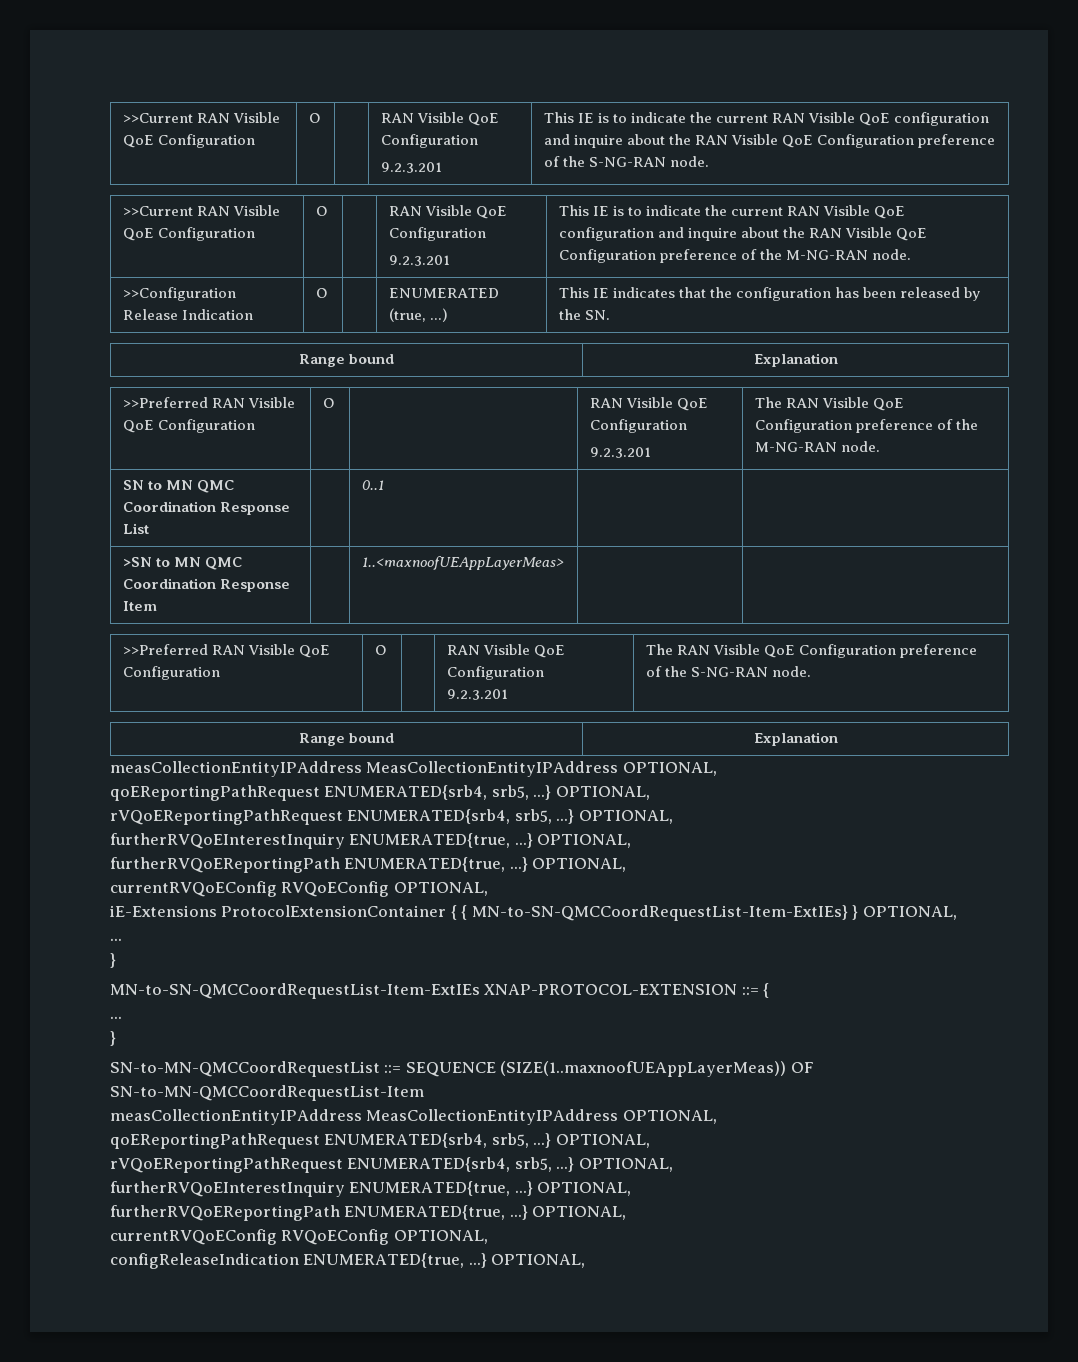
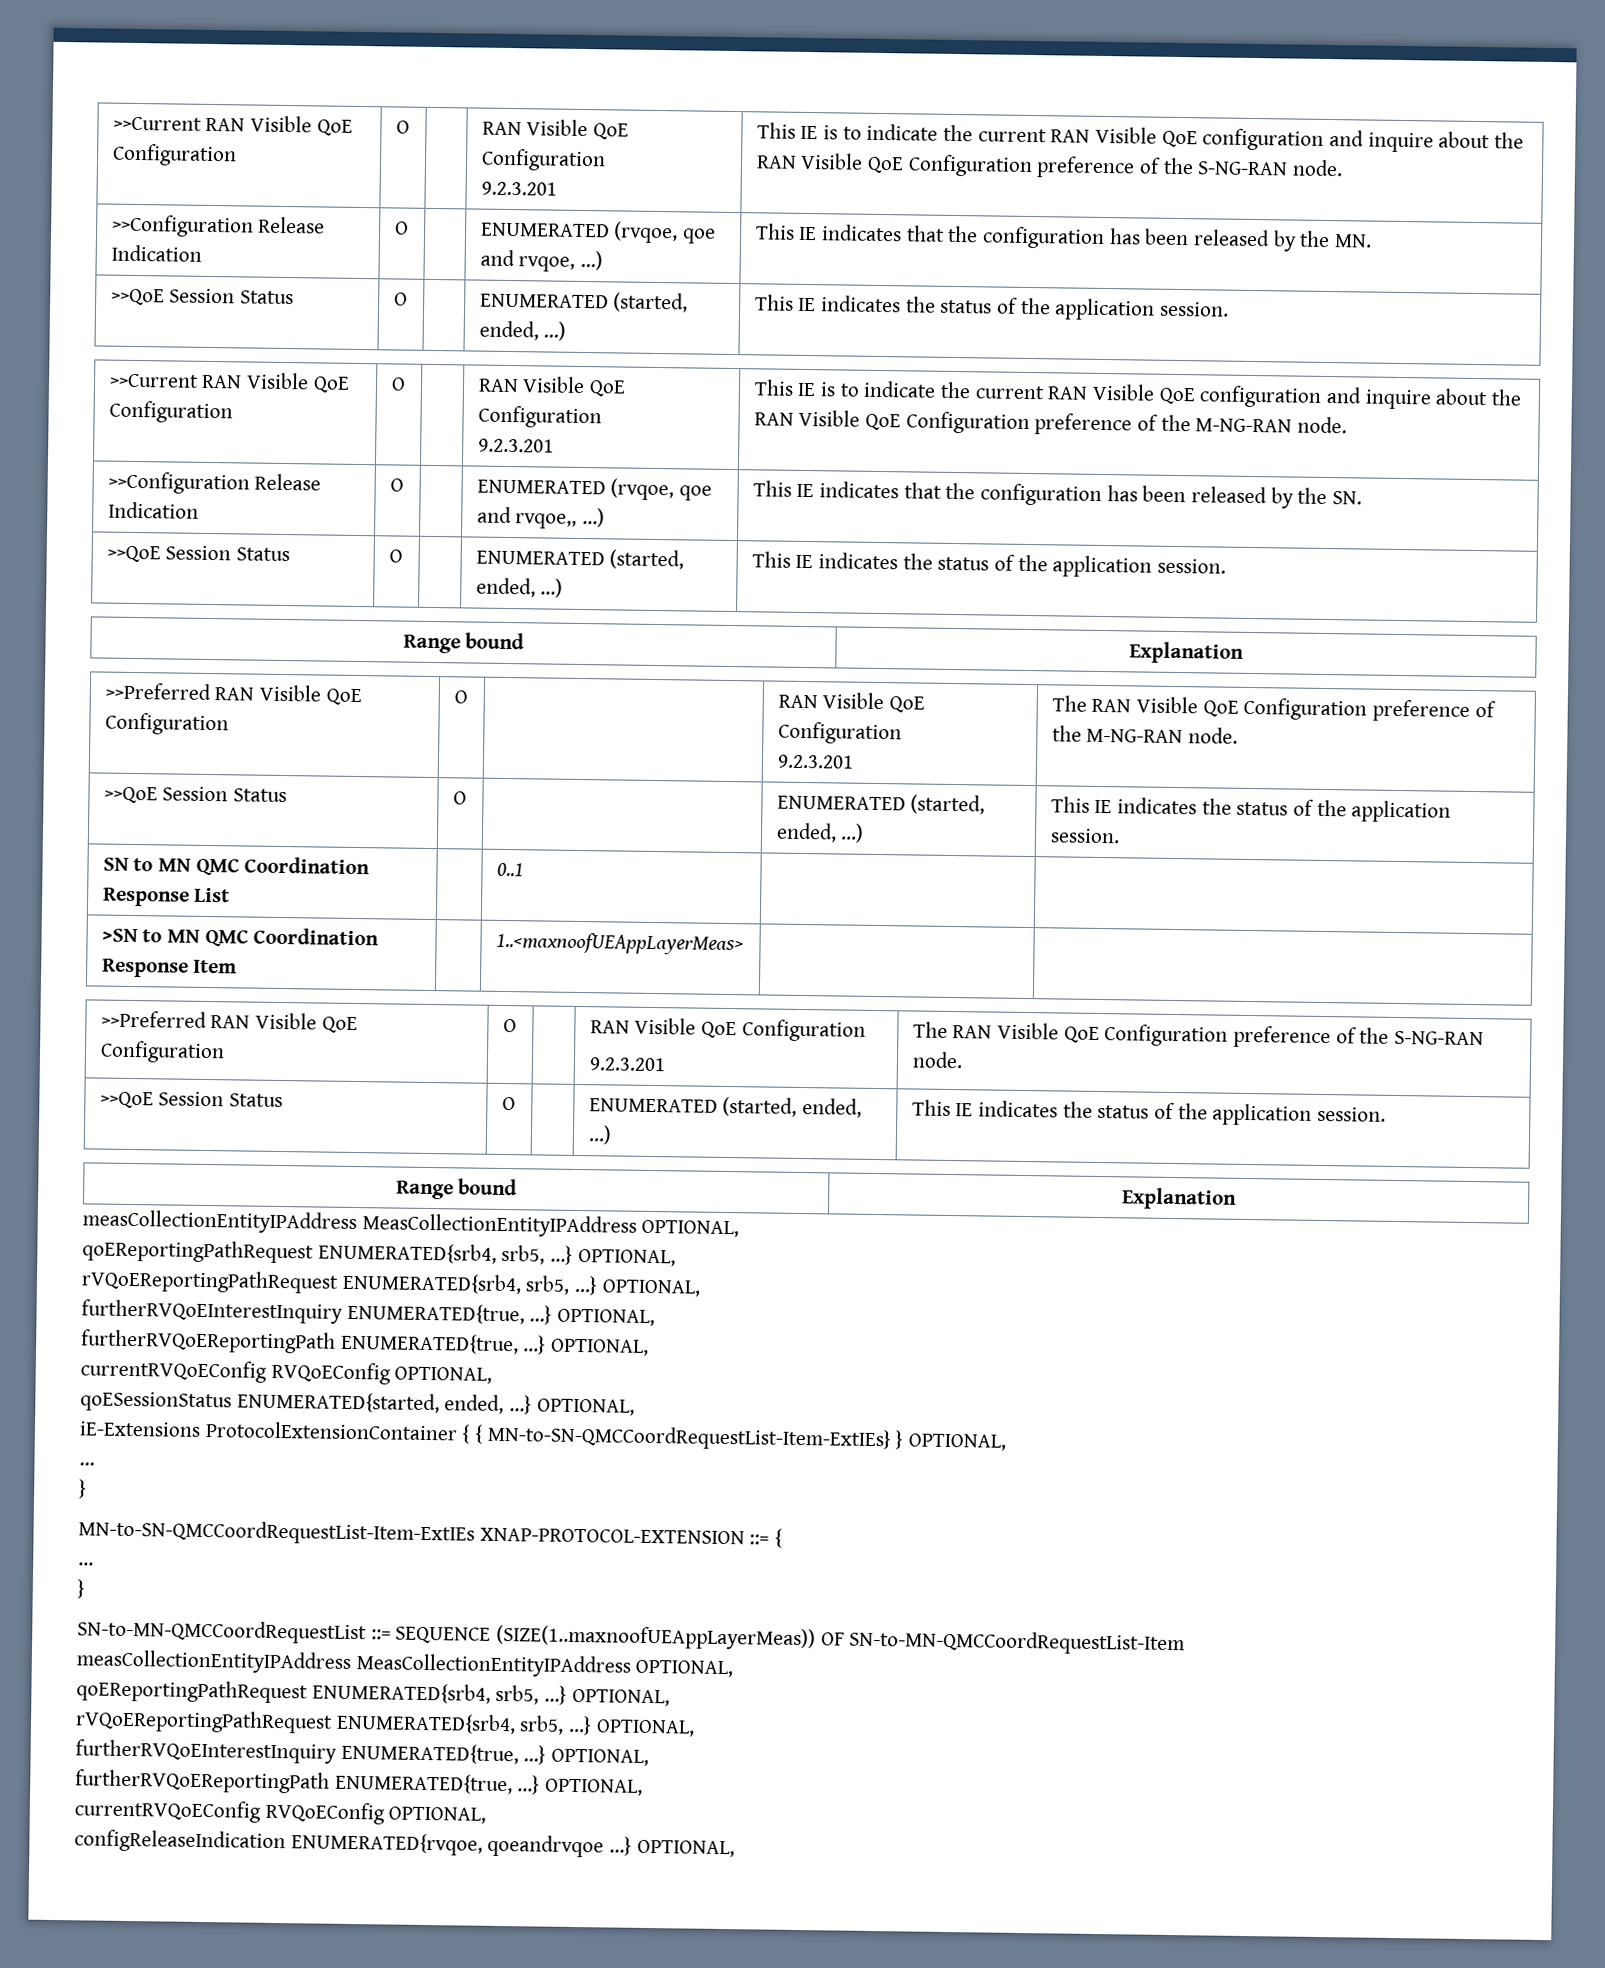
+ >>Configuration Release Indication | O | | ENUMERATED (rvqoe, qoe and rvqoe, ...) | This IE indicates that the configuration has been released by the MN.
+ >>QoE Session Status | O | | ENUMERATED (started, ended, …) | This IE indicates the status of the application session.
- >>Configuration Release Indication | O | | ENUMERATED (true, ...) | This IE indicates that the configuration has been released by the SN.
+ >>Configuration Release Indication | O | | ENUMERATED (rvqoe, qoe and rvqoe,, ...) | This IE indicates that the configuration has been released by the SN.
+ >>QoE Session Status | O | | ENUMERATED (started, ended, …) | This IE indicates the status of the application session.
  Range bound | Explanation
  >>Preferred RAN Visible QoE Configuration | O | | RAN Visible QoE Configuration
  9.2.3.201 | The RAN Visible QoE Configuration preference of the M-NG-RAN node.
+ >>QoE Session Status | O | | ENUMERATED (started, ended, …) | This IE indicates the status of the application session.
  >SN to MN QMC Coordination Response Item | | 1..<maxnoofUEAppLayerMeas> | |
  >>Preferred RAN Visible QoE Configuration | O | | RAN Visible QoE Configuration
  9.2.3.201 | The RAN Visible QoE Configuration preference of the S-NG-RAN node.
+ >>QoE Session Status | O | | ENUMERATED (started, ended, …) | This IE indicates the status of the application session.
+ qoESessionStatus ENUMERATED{started, ended, ...} OPTIONAL,
- configReleaseIndication ENUMERATED{true, ...} OPTIONAL,
+ configReleaseIndication ENUMERATED{rvqoe, qoeandrvqoe ...} OPTIONAL,

